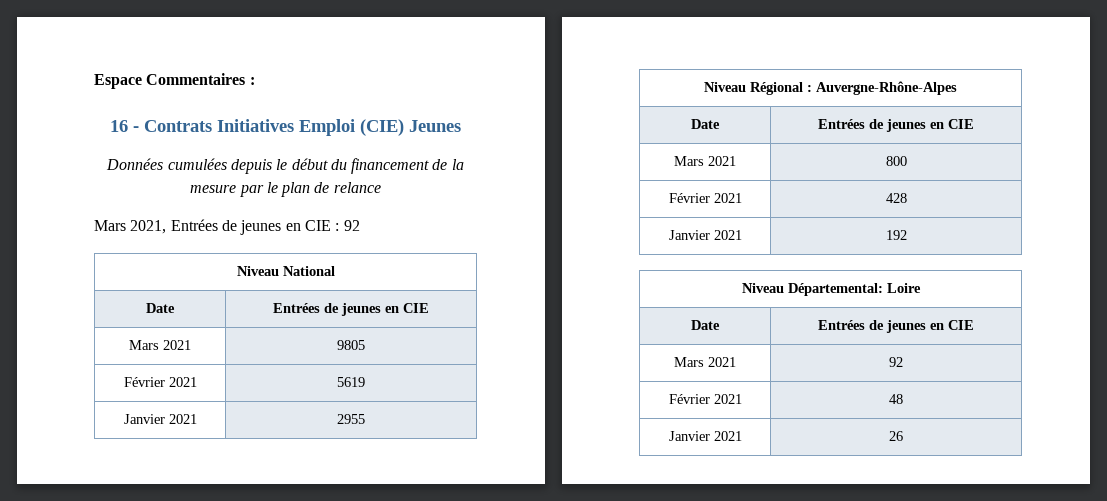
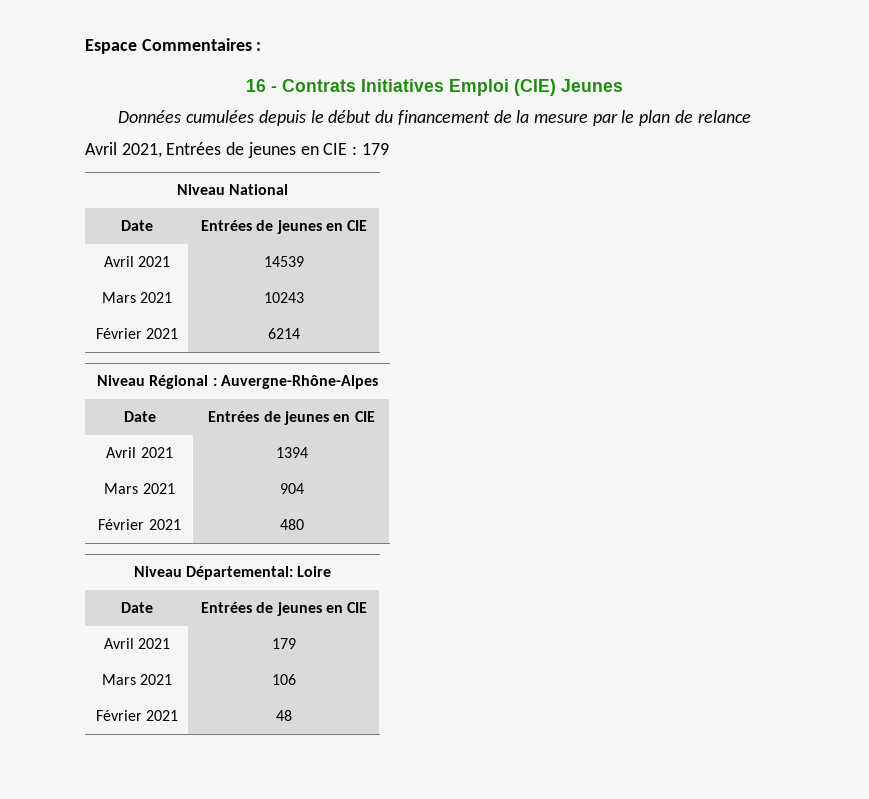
- Mars 2021, Entrées de jeunes en CIE : 92
+ Avril 2021, Entrées de jeunes en CIE : 179
- Mars 2021 | 9805
- Février 2021 | 5619
- Janvier 2021 | 2955
+ Avril 2021 | 14539
+ Mars 2021 | 10243
+ Février 2021 | 6214
- Mars 2021 | 800
- Février 2021 | 428
- Janvier 2021 | 192
+ Avril 2021 | 1394
+ Mars 2021 | 904
+ Février 2021 | 480
- Mars 2021 | 92
+ Avril 2021 | 179
+ Mars 2021 | 106
- Janvier 2021 | 26

